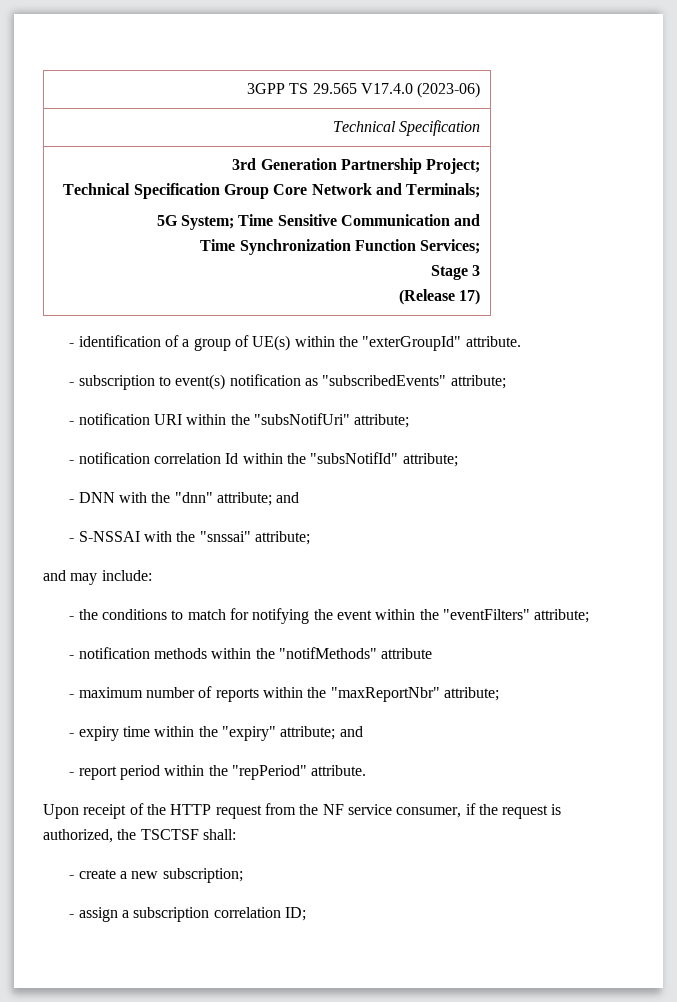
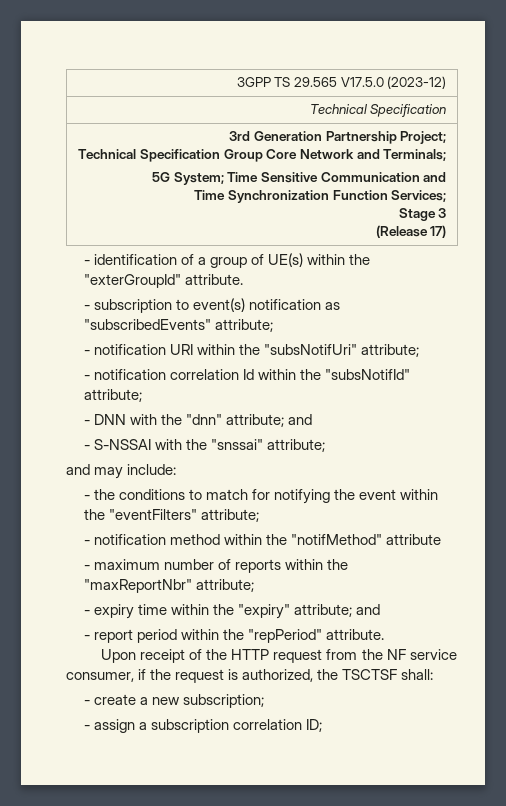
- 3GPP TS 29.565 V17.4.0 (2023-06)
+ 3GPP TS 29.565 V17.5.0 (2023-12)
- - notification methods within the "notifMethods" attribute
+ - notification method within the "notifMethod" attribute

